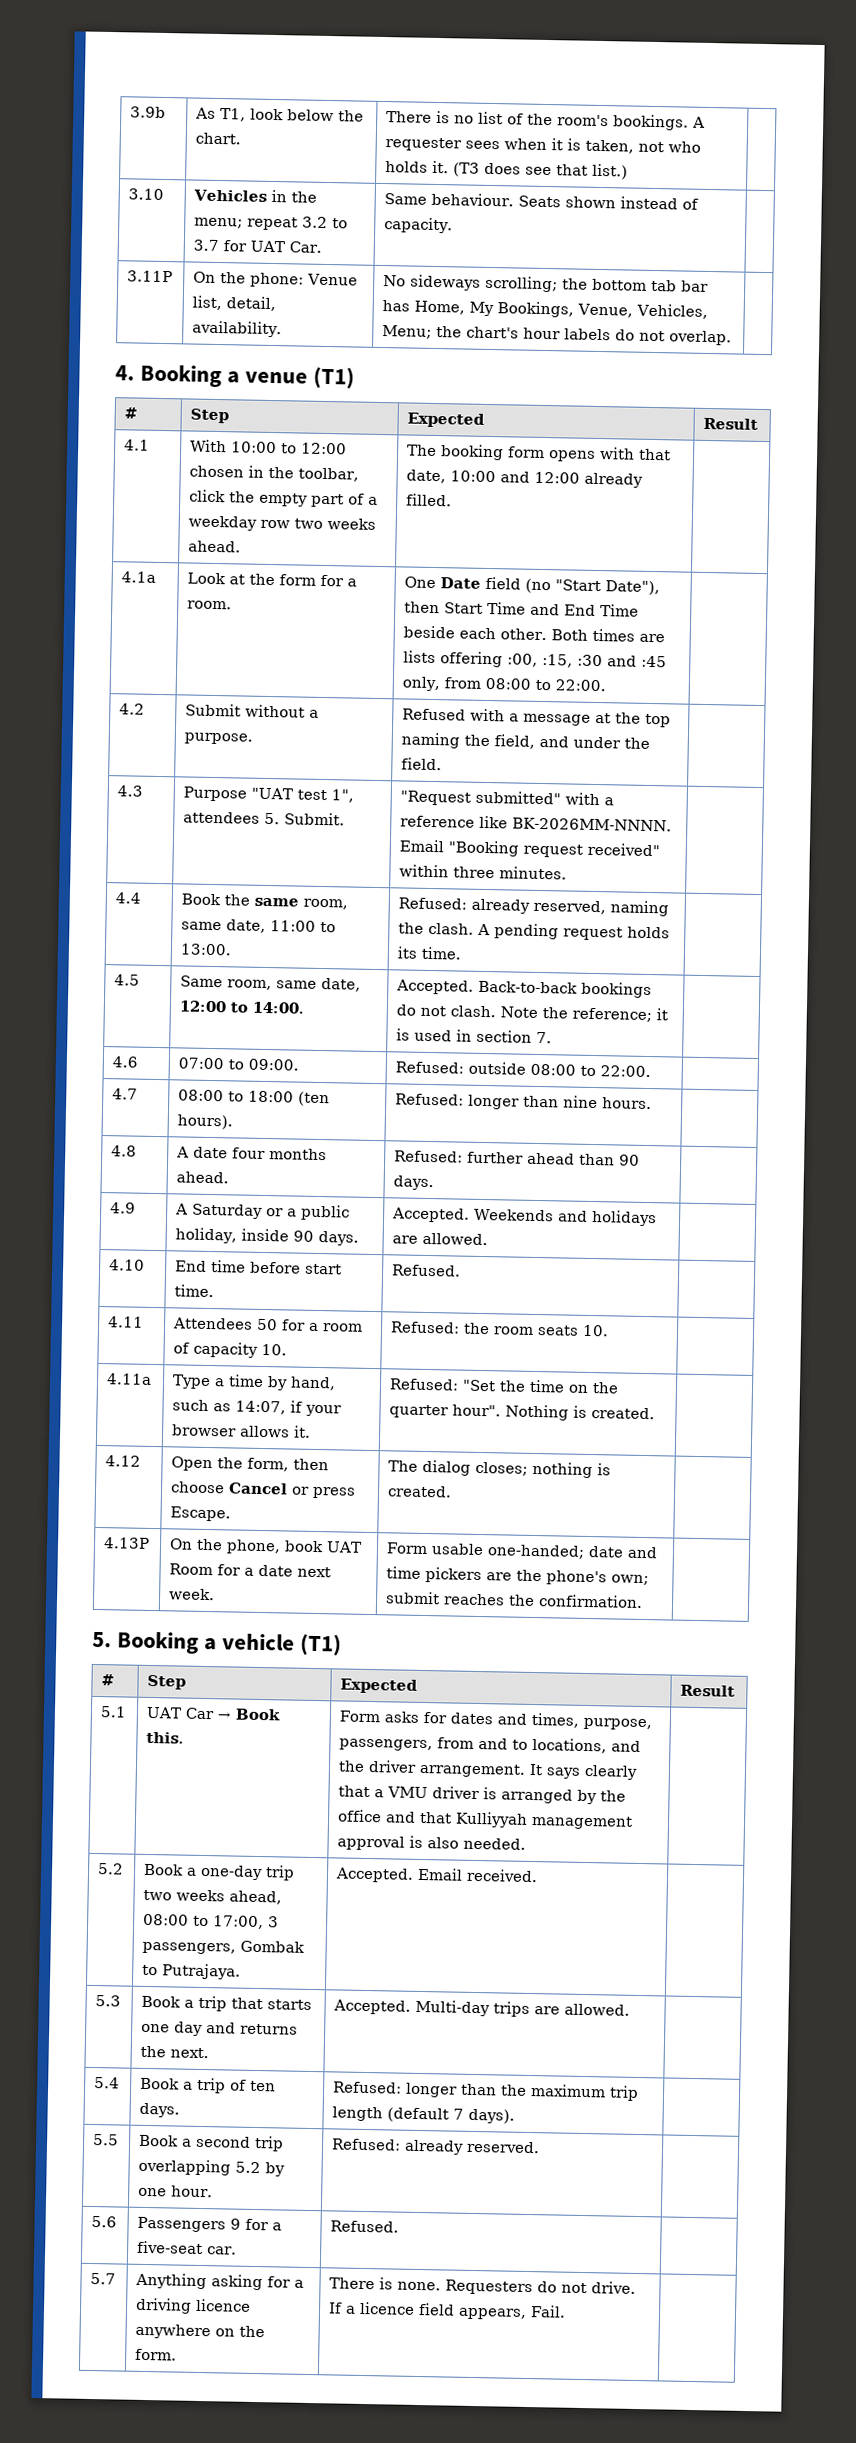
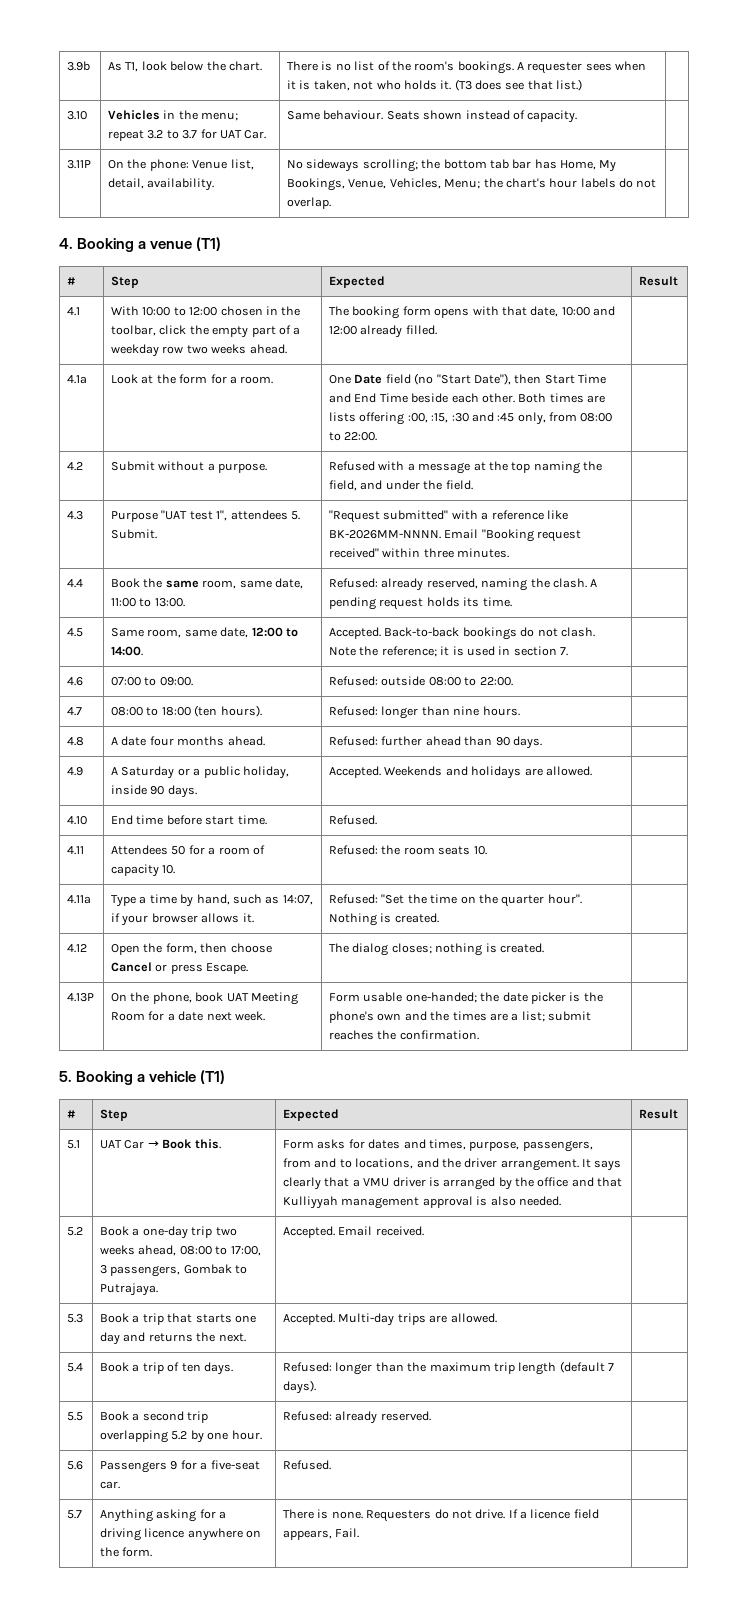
- 4.13P | On the phone, book UAT Room for a date next week. | Form usable one-handed; date and time pickers are the phone's own; submit reaches the confirmation. |
+ 4.13P | On the phone, book UAT Meeting Room for a date next week. | Form usable one-handed; the date picker is the phone's own and the times are a list; submit reaches the confirmation. |

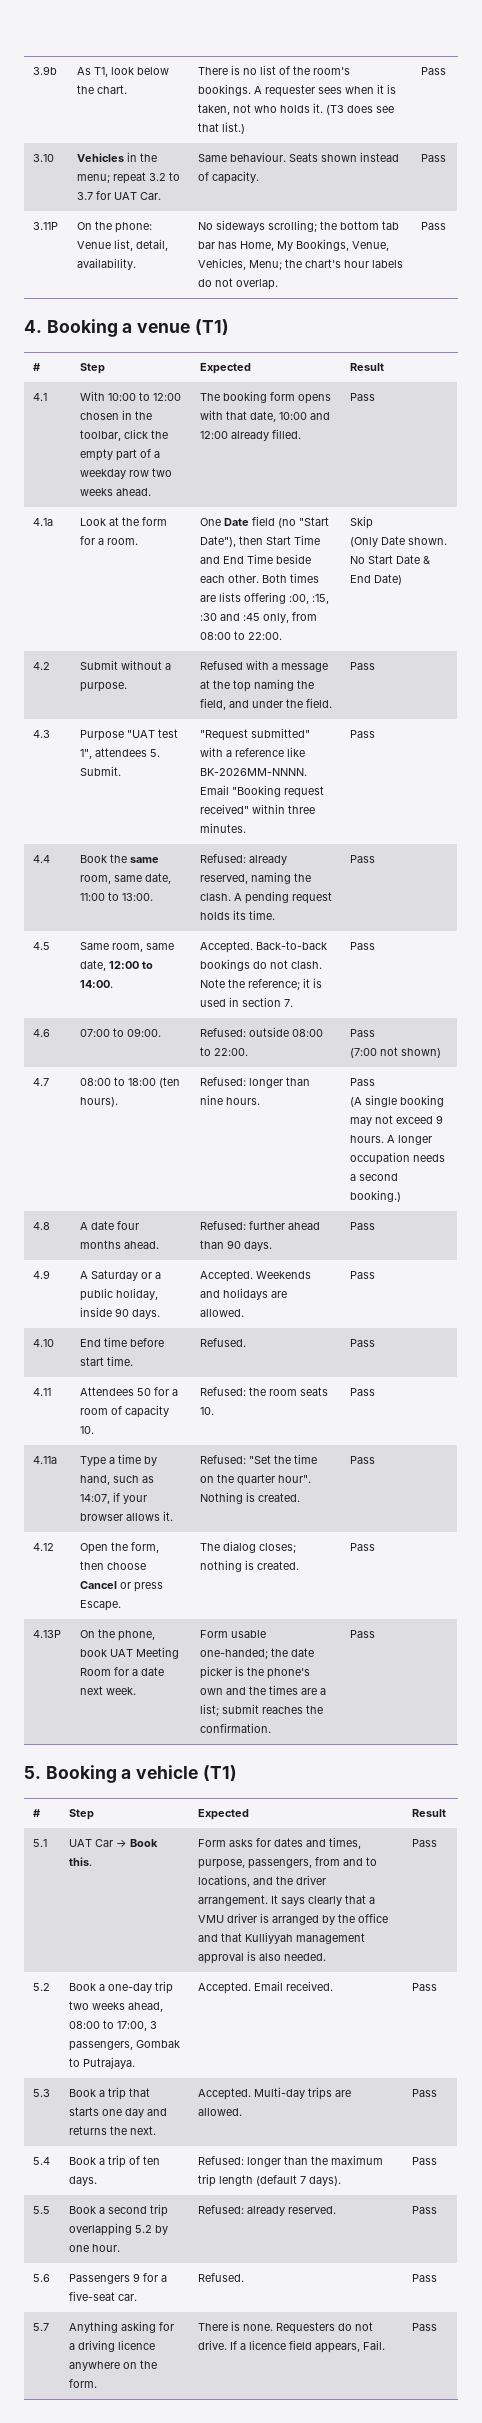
- 3.9b | As T1, look below the chart. | There is no list of the room's bookings. A requester sees when it is taken, not who holds it. (T3 does see that list.) |
+ 3.9b | As T1, look below the chart. | There is no list of the room's bookings. A requester sees when it is taken, not who holds it. (T3 does see that list.) | Pass
- 3.10 | Vehicles in the menu; repeat 3.2 to 3.7 for UAT Car. | Same behaviour. Seats shown instead of capacity. |
+ 3.10 | Vehicles in the menu; repeat 3.2 to 3.7 for UAT Car. | Same behaviour. Seats shown instead of capacity. | Pass
- 3.11P | On the phone: Venue list, detail, availability. | No sideways scrolling; the bottom tab bar has Home, My Bookings, Venue, Vehicles, Menu; the chart's hour labels do not overlap. |
+ 3.11P | On the phone: Venue list, detail, availability. | No sideways scrolling; the bottom tab bar has Home, My Bookings, Venue, Vehicles, Menu; the chart's hour labels do not overlap. | Pass
- 4.1 | With 10:00 to 12:00 chosen in the toolbar, click the empty part of a weekday row two weeks ahead. | The booking form opens with that date, 10:00 and 12:00 already filled. |
+ 4.1 | With 10:00 to 12:00 chosen in the toolbar, click the empty part of a weekday row two weeks ahead. | The booking form opens with that date, 10:00 and 12:00 already filled. | Pass
+ Skip
+ (Only Date shown. No Start Date & End Date)
- 4.2 | Submit without a purpose. | Refused with a message at the top naming the field, and under the field. |
+ 4.2 | Submit without a purpose. | Refused with a message at the top naming the field, and under the field. | Pass
- 4.3 | Purpose "UAT test 1", attendees 5. Submit. | "Request submitted" with a reference like BK-2026MM-NNNN. Email "Booking request received" within three minutes. |
+ 4.3 | Purpose "UAT test 1", attendees 5. Submit. | "Request submitted" with a reference like BK-2026MM-NNNN. Email "Booking request received" within three minutes. | Pass
- 4.4 | Book the same room, same date, 11:00 to 13:00. | Refused: already reserved, naming the clash. A pending request holds its time. |
+ 4.4 | Book the same room, same date, 11:00 to 13:00. | Refused: already reserved, naming the clash. A pending request holds its time. | Pass
- 4.5 | Same room, same date, 12:00 to 14:00. | Accepted. Back-to-back bookings do not clash. Note the reference; it is used in section 7. |
+ 4.5 | Same room, same date, 12:00 to 14:00. | Accepted. Back-to-back bookings do not clash. Note the reference; it is used in section 7. | Pass
- 4.6 | 07:00 to 09:00. | Refused: outside 08:00 to 22:00. |
+ 4.6 | 07:00 to 09:00. | Refused: outside 08:00 to 22:00. | Pass
+ (7:00 not shown)
- 4.7 | 08:00 to 18:00 (ten hours). | Refused: longer than nine hours. |
+ 4.7 | 08:00 to 18:00 (ten hours). | Refused: longer than nine hours. | Pass
+ (A single booking may not exceed 9 hours. A longer occupation needs a second booking.)
- 4.8 | A date four months ahead. | Refused: further ahead than 90 days. |
+ 4.8 | A date four months ahead. | Refused: further ahead than 90 days. | Pass
- 4.9 | A Saturday or a public holiday, inside 90 days. | Accepted. Weekends and holidays are allowed. |
+ 4.9 | A Saturday or a public holiday, inside 90 days. | Accepted. Weekends and holidays are allowed. | Pass
- 4.10 | End time before start time. | Refused. |
+ 4.10 | End time before start time. | Refused. | Pass
- 4.11 | Attendees 50 for a room of capacity 10. | Refused: the room seats 10. |
+ 4.11 | Attendees 50 for a room of capacity 10. | Refused: the room seats 10. | Pass
- 4.11a | Type a time by hand, such as 14:07, if your browser allows it. | Refused: "Set the time on the quarter hour". Nothing is created. |
+ 4.11a | Type a time by hand, such as 14:07, if your browser allows it. | Refused: "Set the time on the quarter hour". Nothing is created. | Pass
- 4.12 | Open the form, then choose Cancel or press Escape. | The dialog closes; nothing is created. |
+ 4.12 | Open the form, then choose Cancel or press Escape. | The dialog closes; nothing is created. | Pass
- 4.13P | On the phone, book UAT Meeting Room for a date next week. | Form usable one-handed; the date picker is the phone's own and the times are a list; submit reaches the confirmation. |
+ 4.13P | On the phone, book UAT Meeting Room for a date next week. | Form usable one-handed; the date picker is the phone's own and the times are a list; submit reaches the confirmation. | Pass
- It says clearly that a VMU driver is arranged by the office and that Kulliyyah management approval is also needed.
+ It says clearly that a VMU driver is arranged by the office and that Kulliyyah management approval is also needed. | Pass
- 5.2 | Book a one-day trip two weeks ahead, 08:00 to 17:00, 3 passengers, Gombak to Putrajaya. | Accepted. Email received. |
+ 5.2 | Book a one-day trip two weeks ahead, 08:00 to 17:00, 3 passengers, Gombak to Putrajaya. | Accepted. Email received. | Pass
- 5.3 | Book a trip that starts one day and returns the next. | Accepted. Multi-day trips are allowed. |
+ 5.3 | Book a trip that starts one day and returns the next. | Accepted. Multi-day trips are allowed. | Pass
- 5.4 | Book a trip of ten days. | Refused: longer than the maximum trip length (default 7 days). |
+ 5.4 | Book a trip of ten days. | Refused: longer than the maximum trip length (default 7 days). | Pass
- 5.5 | Book a second trip overlapping 5.2 by one hour. | Refused: already reserved. |
+ 5.5 | Book a second trip overlapping 5.2 by one hour. | Refused: already reserved. | Pass
- 5.6 | Passengers 9 for a five-seat car. | Refused. |
+ 5.6 | Passengers 9 for a five-seat car. | Refused. | Pass
- 5.7 | Anything asking for a driving licence anywhere on the form. | There is none. Requesters do not drive. If a licence field appears, Fail. |
+ 5.7 | Anything asking for a driving licence anywhere on the form. | There is none. Requesters do not drive. If a licence field appears, Fail. | Pass

